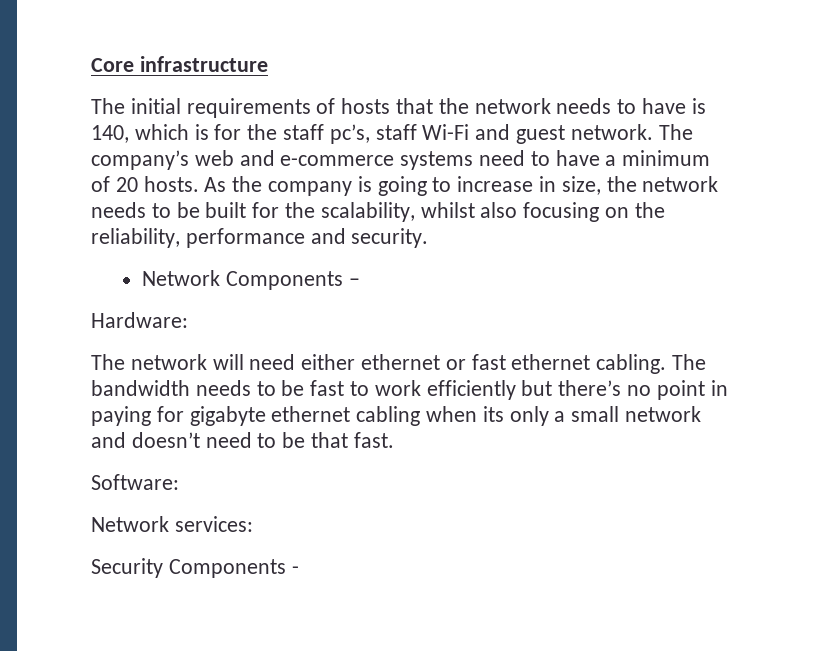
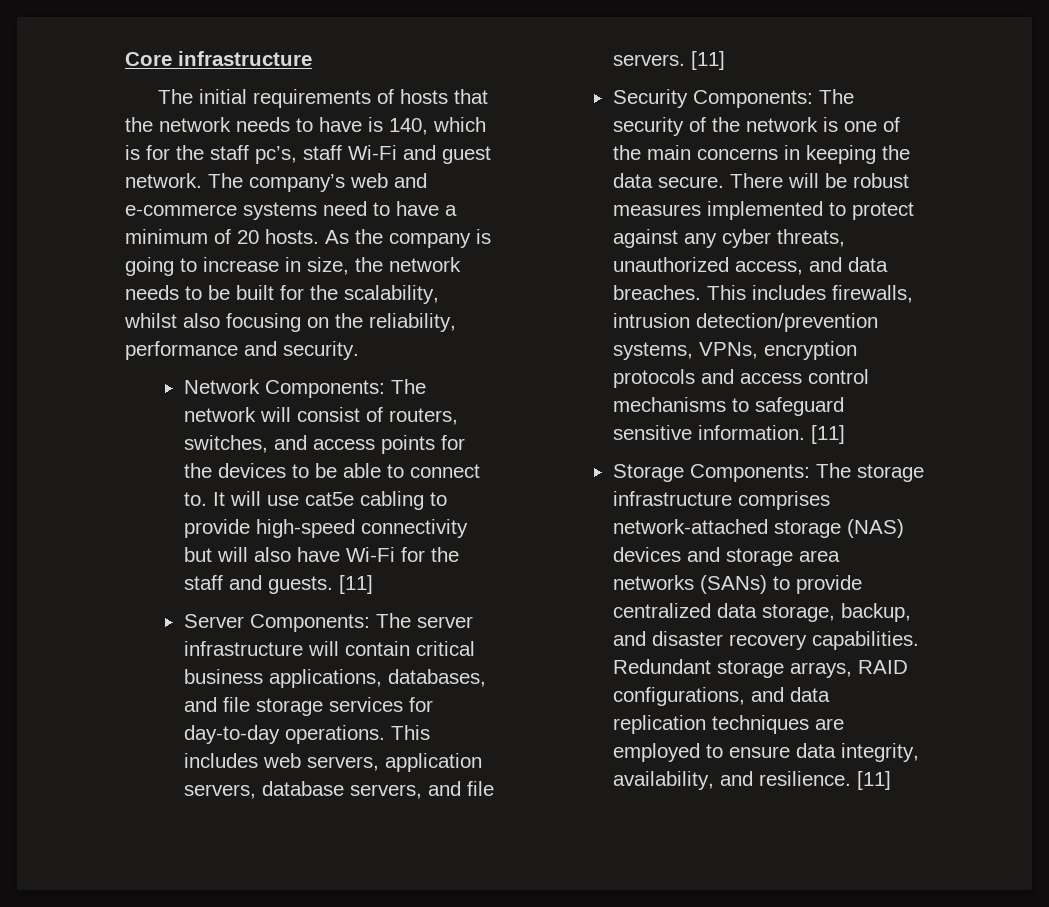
- Network Components –
- Hardware:
- The network will need either ethernet or fast ethernet cabling. The bandwidth needs to be fast to work efficiently but there’s no point in paying for gigabyte ethernet cabling when its only a small network and doesn’t need to be that fast.
- Software:
- Network services:
- Security Components -
+ Network Components: The network will consist of routers, switches, and access points for the devices to be able to connect to. It will use cat5e cabling to provide high-speed connectivity but will also have Wi-Fi for the staff and guests. [11]
+ Server Components: The server infrastructure will contain critical business applications, databases, and file storage services for day-to-day operations. This includes web servers, application servers, database servers, and file servers. [11]
+ Security Components: The security of the network is one of the main concerns in keeping the data secure. There will be robust measures implemented to protect against any cyber threats, unauthorized access, and data breaches. This includes firewalls, intrusion detection/prevention systems, VPNs, encryption protocols and access control mechanisms to safeguard sensitive information. [11]
+ Storage Components: The storage infrastructure comprises network-attached storage (NAS) devices and storage area networks (SANs) to provide centralized data storage, backup, and disaster recovery capabilities. Redundant storage arrays, RAID configurations, and data replication techniques are employed to ensure data integrity, availability, and resilience. [11]

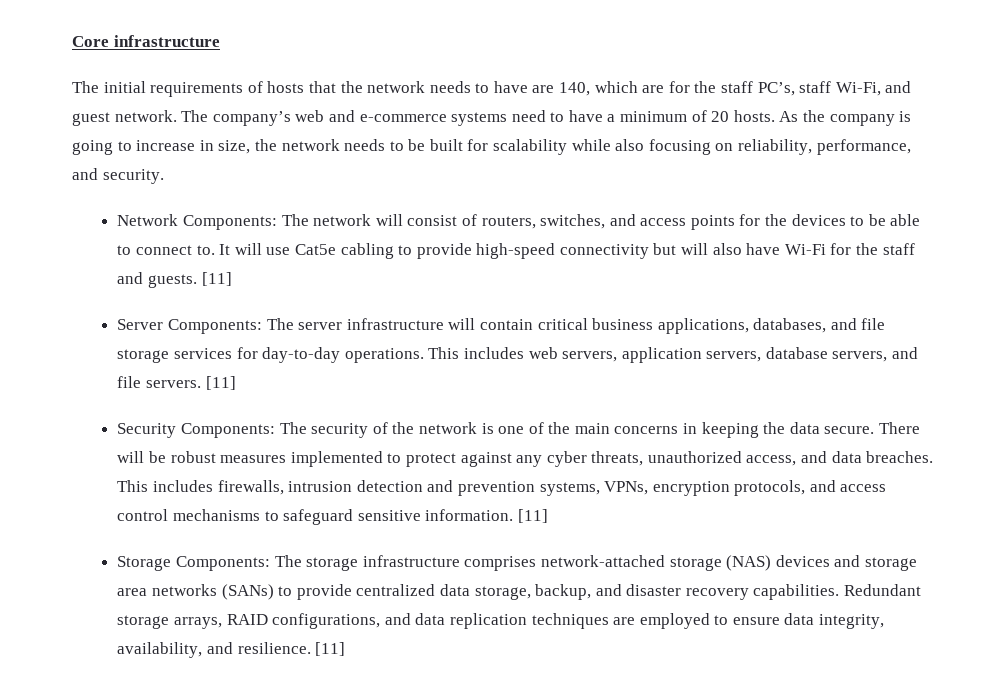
- The initial requirements of hosts that the network needs to have is 140, which is for the staff pc’s, staff Wi-Fi and guest network.
+ The initial requirements of hosts that the network needs to have are 140, which are for the staff PC’s, staff Wi-Fi, and guest network.
- As the company is going to increase in size, the network needs to be built for the scalability, whilst also focusing on the reliability, performance and security.
+ As the company is going to increase in size, the network needs to be built for scalability while also focusing on reliability, performance, and security.
- It will use cat5e cabling to provide high-speed connectivity but will also have Wi-Fi for the staff and guests.
+ It will use Cat5e cabling to provide high-speed connectivity but will also have Wi-Fi for the staff and guests.
- This includes firewalls, intrusion detection/prevention systems, VPNs, encryption protocols and access control mechanisms to safeguard sensitive information.
+ This includes firewalls, intrusion detection and prevention systems, VPNs, encryption protocols, and access control mechanisms to safeguard sensitive information.

